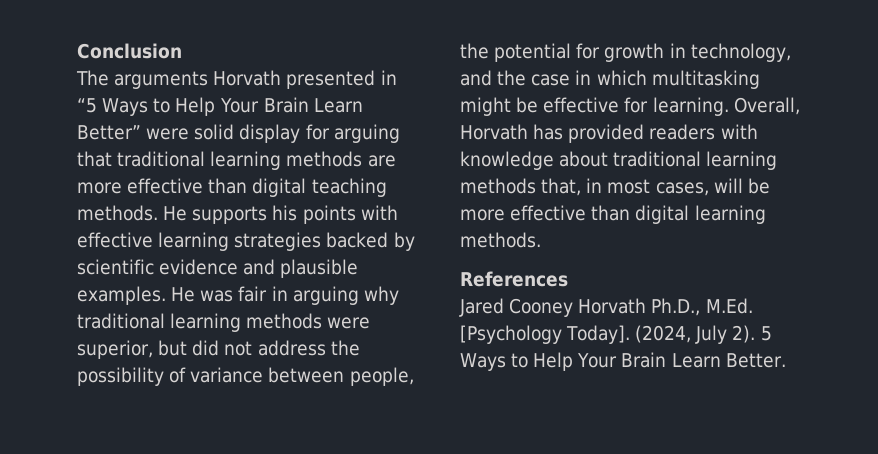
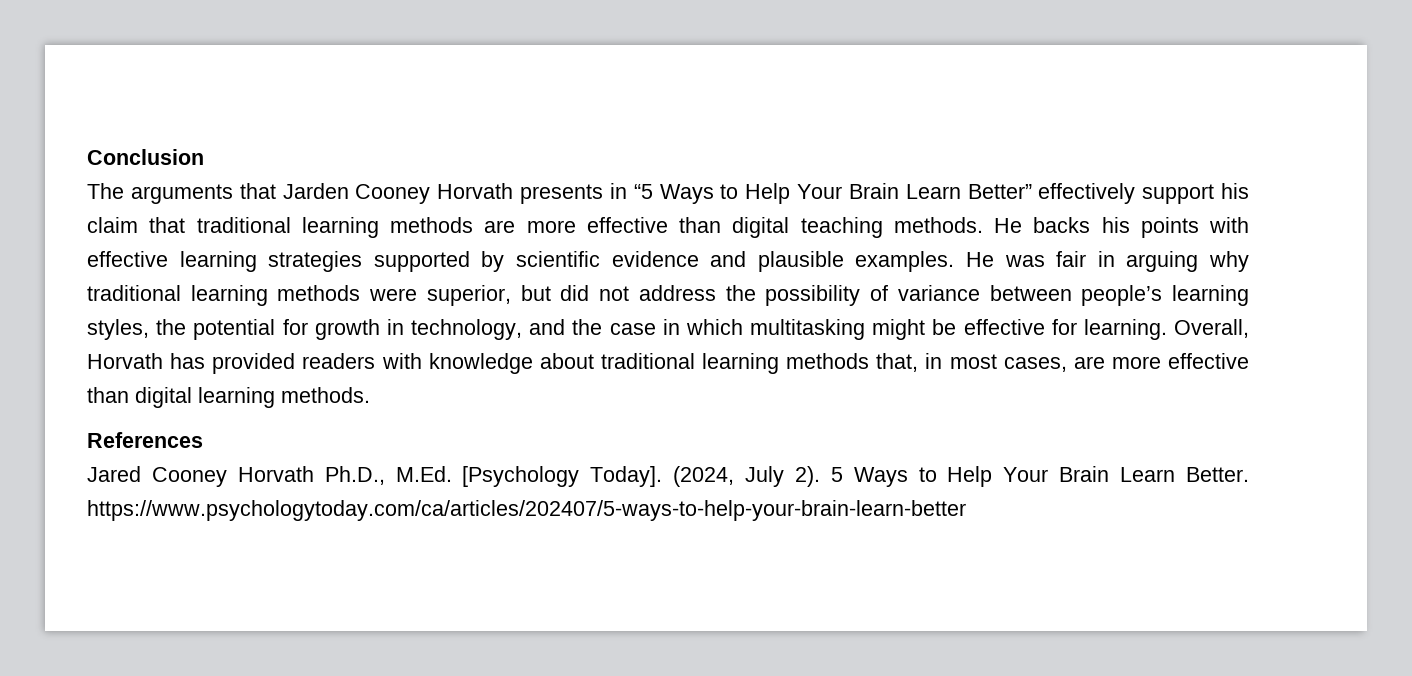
- The arguments Horvath presented in “5 Ways to Help Your Brain Learn Better” were solid display for arguing that traditional learning methods are more effective than digital teaching methods.
+ The arguments that Jarden Cooney Horvath presents in “5 Ways to Help Your Brain Learn Better” effectively support his claim that traditional learning methods are more effective than digital teaching methods.
- He supports his points with effective learning strategies backed by scientific evidence and plausible examples.
+ He backs his points with effective learning strategies supported by scientific evidence and plausible examples.
- He was fair in arguing why traditional learning methods were superior, but did not address the possibility of variance between people, the potential for growth in technology, and the case in which multitasking might be effective for learning.
+ He was fair in arguing why traditional learning methods were superior, but did not address the possibility of variance between people’s learning styles, the potential for growth in technology, and the case in which multitasking might be effective for learning.
- Overall, Horvath has provided readers with knowledge about traditional learning methods that, in most cases, will be more effective than digital learning methods.
+ Overall, Horvath has provided readers with knowledge about traditional learning methods that, in most cases, are more effective than digital learning methods.
- 5 Ways to Help Your Brain Learn Better.
+ 5 Ways to Help Your Brain Learn Better. https://www.psychologytoday.com/ca/articles/202407/5-ways-to-help-your-brain-learn-better

